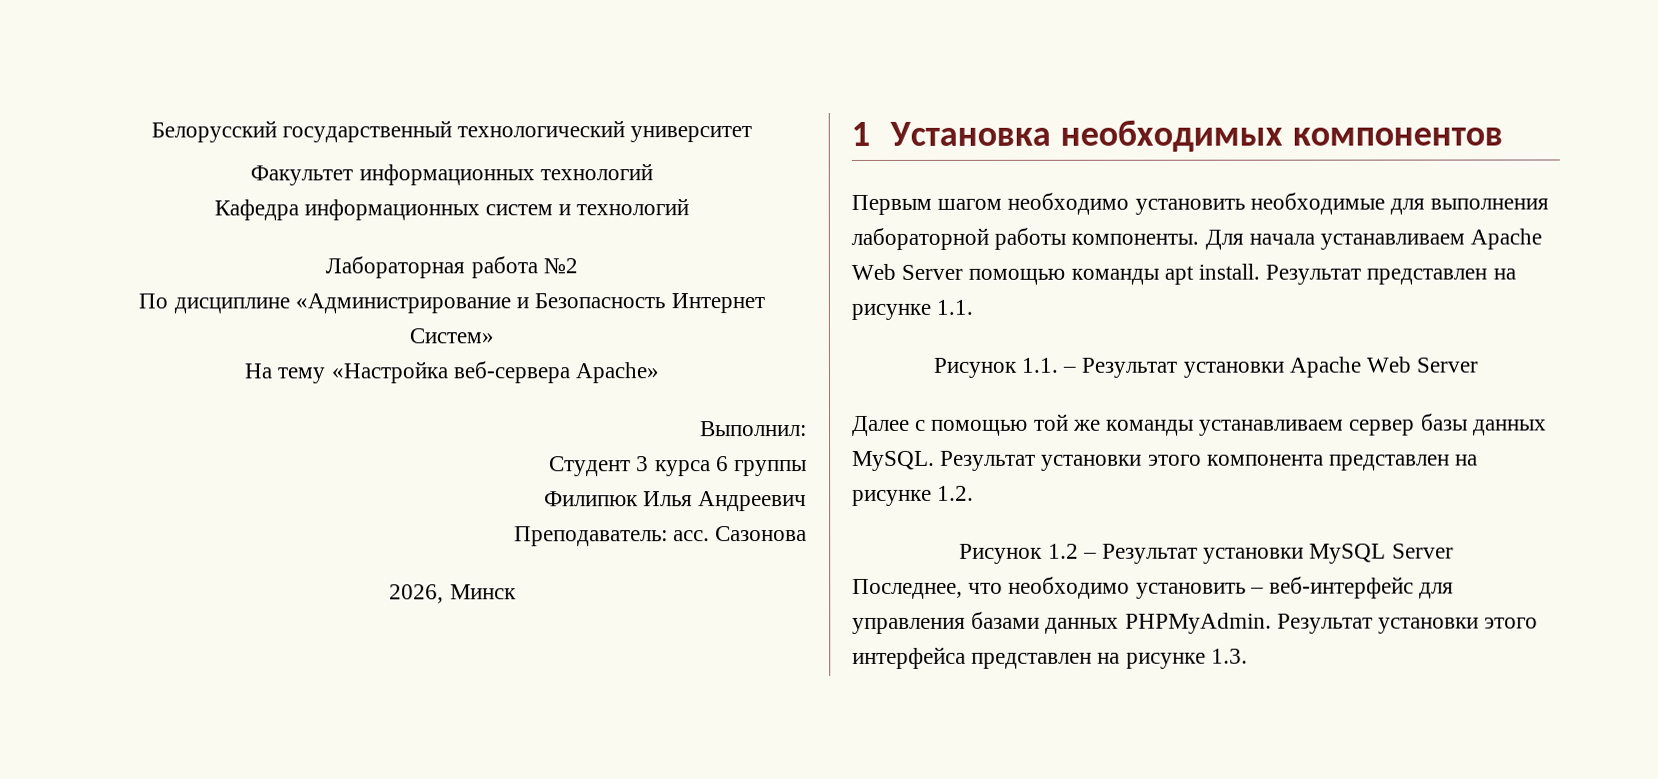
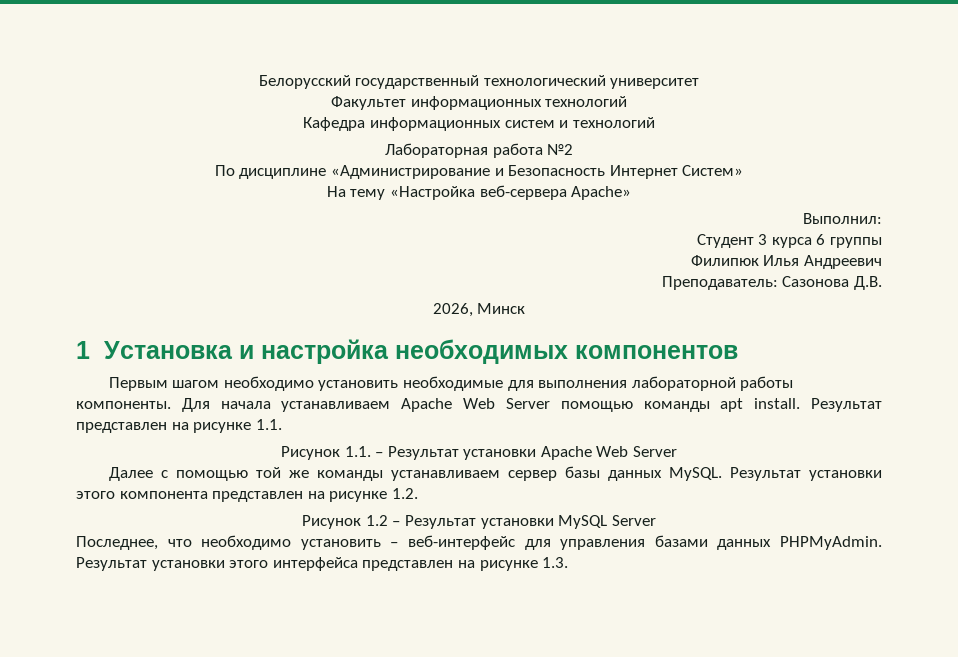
- Преподаватель: асс. Сазонова
+ Преподаватель: Сазонова Д.В.
- 1 Установка необходимых компонентов
+ 1 Установка и настройка необходимых компонентов

